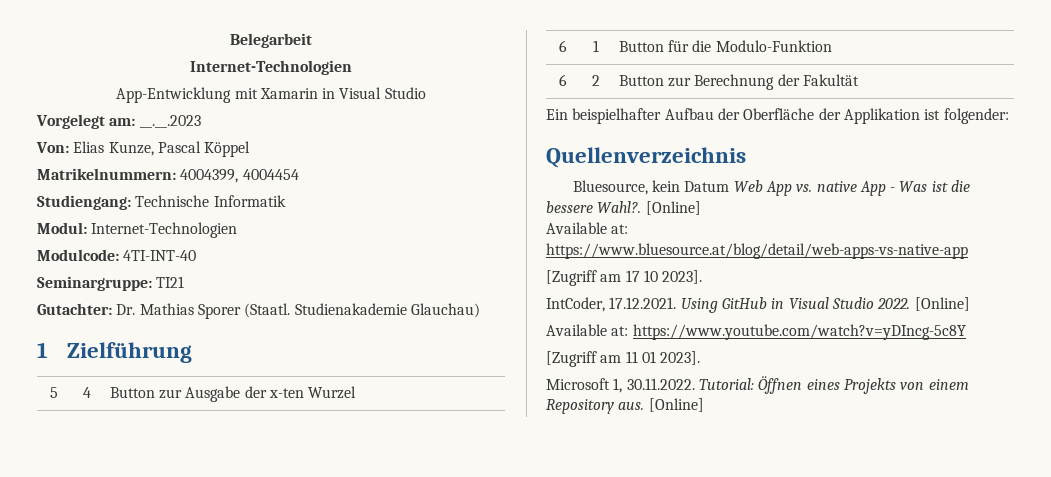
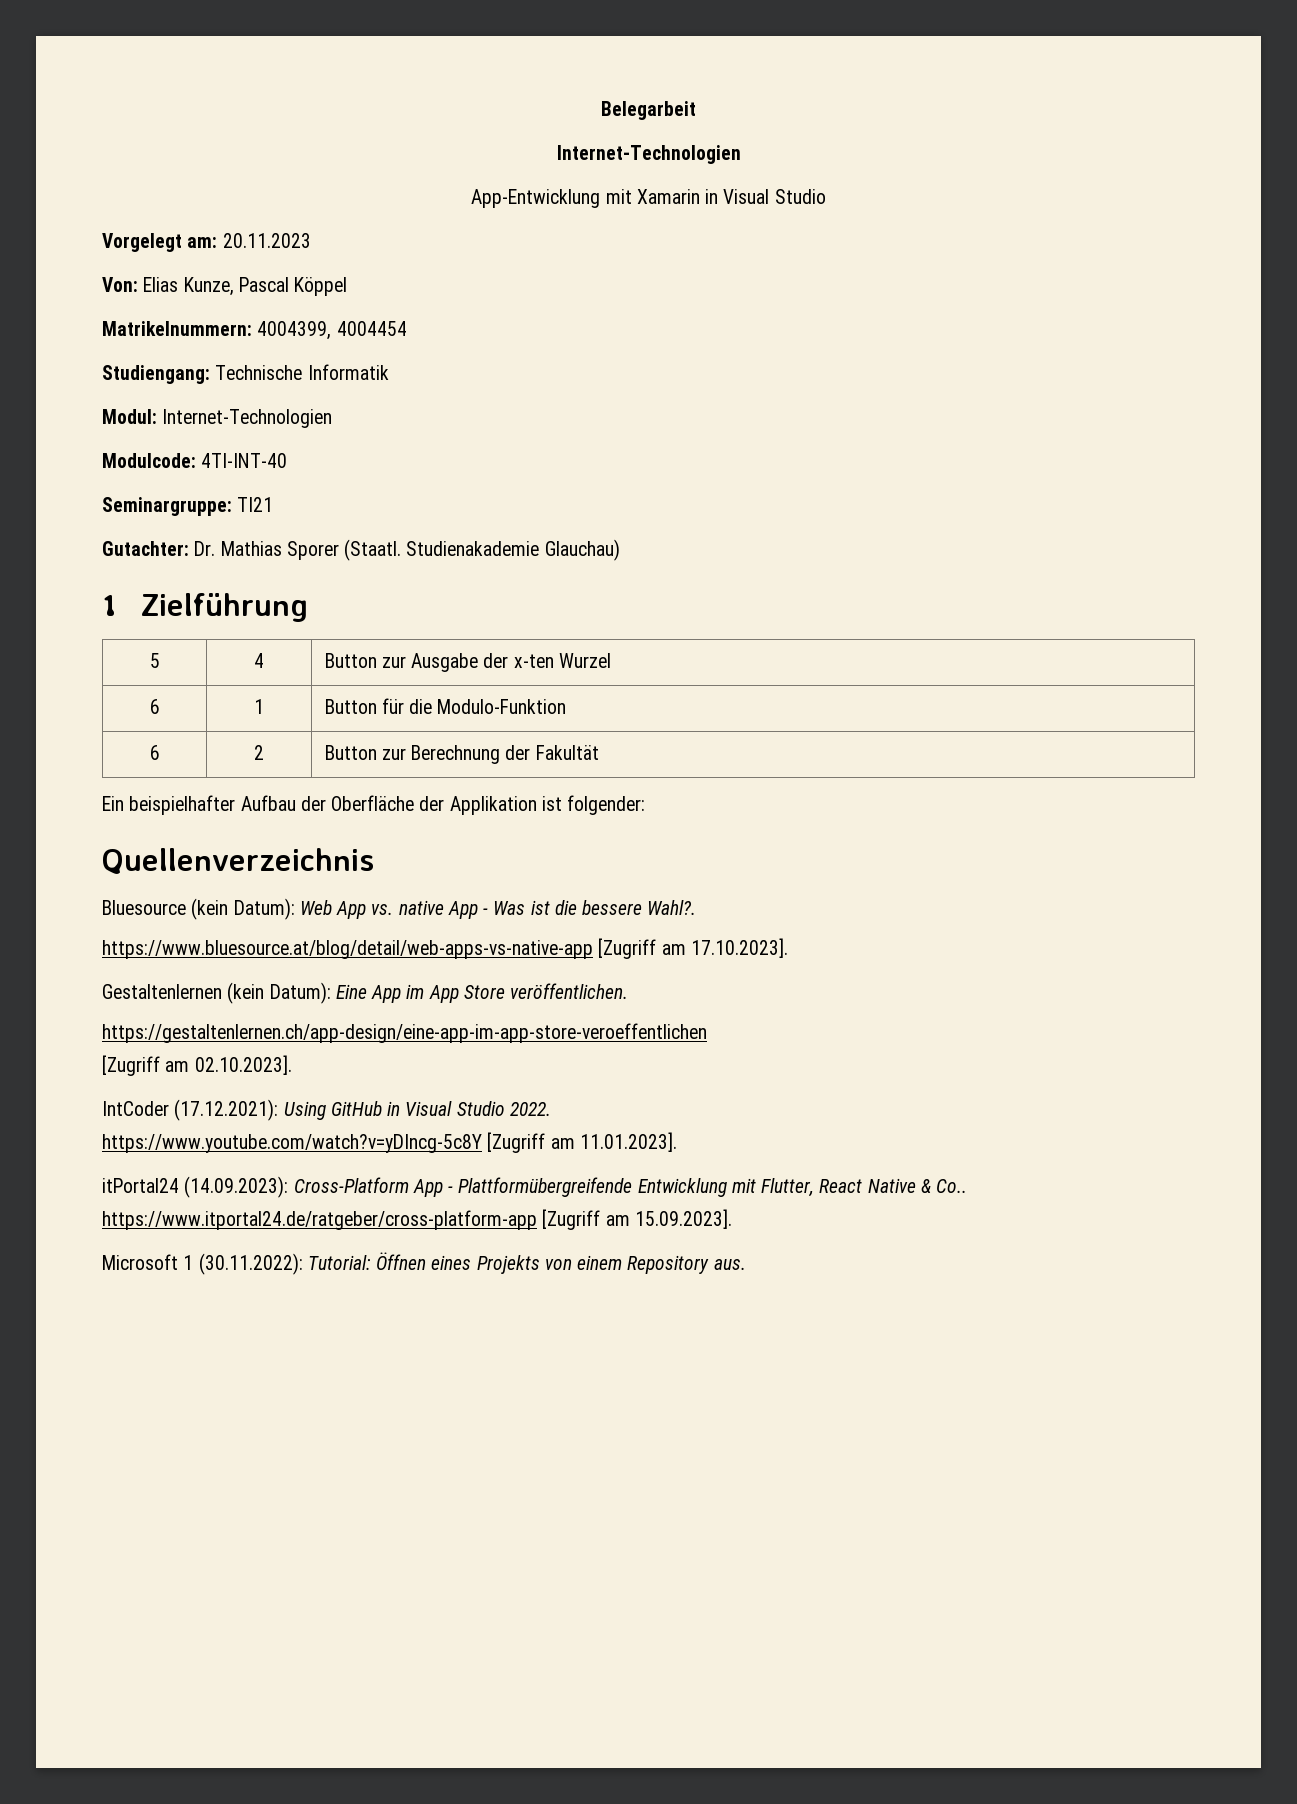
- Vorgelegt am: __.__.2023
+ Vorgelegt am: 20.11.2023
- Bluesource, kein Datum Web App vs. native App - Was ist die bessere Wahl?. [Online]
- Available at: https://www.bluesource.at/blog/detail/web-apps-vs-native-app
- [Zugriff am 17 10 2023].
- IntCoder, 17.12.2021. Using GitHub in Visual Studio 2022. [Online]
- Available at: https://www.youtube.com/watch?v=yDIncg-5c8Y
- [Zugriff am 11 01 2023].
+ Bluesource (kein Datum): Web App vs. native App - Was ist die bessere Wahl?.
+ https://www.bluesource.at/blog/detail/web-apps-vs-native-app [Zugriff am 17.10.2023].
+ Gestaltenlernen (kein Datum): Eine App im App Store veröffentlichen.
+ https://gestaltenlernen.ch/app-design/eine-app-im-app-store-veroeffentlichen
+ [Zugriff am 02.10.2023].
+ IntCoder (17.12.2021): Using GitHub in Visual Studio 2022.
+ https://www.youtube.com/watch?v=yDIncg-5c8Y [Zugriff am 11.01.2023].
+ itPortal24 (14.09.2023): Cross-Platform App - Plattformübergreifende Entwicklung mit Flutter, React Native & Co.. https://www.itportal24.de/ratgeber/cross-platform-app [Zugriff am 15.09.2023].
- Microsoft 1, 30.11.2022. Tutorial: Öffnen eines Projekts von einem Repository aus. [Online]
+ Microsoft 1 (30.11.2022): Tutorial: Öffnen eines Projekts von einem Repository aus.

